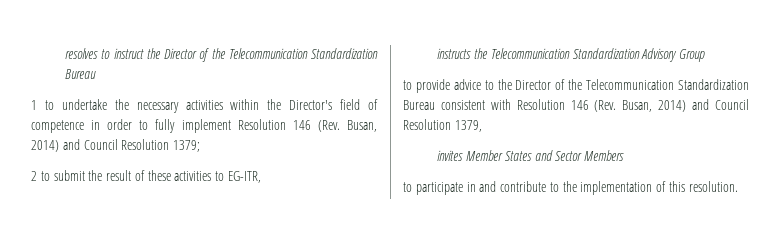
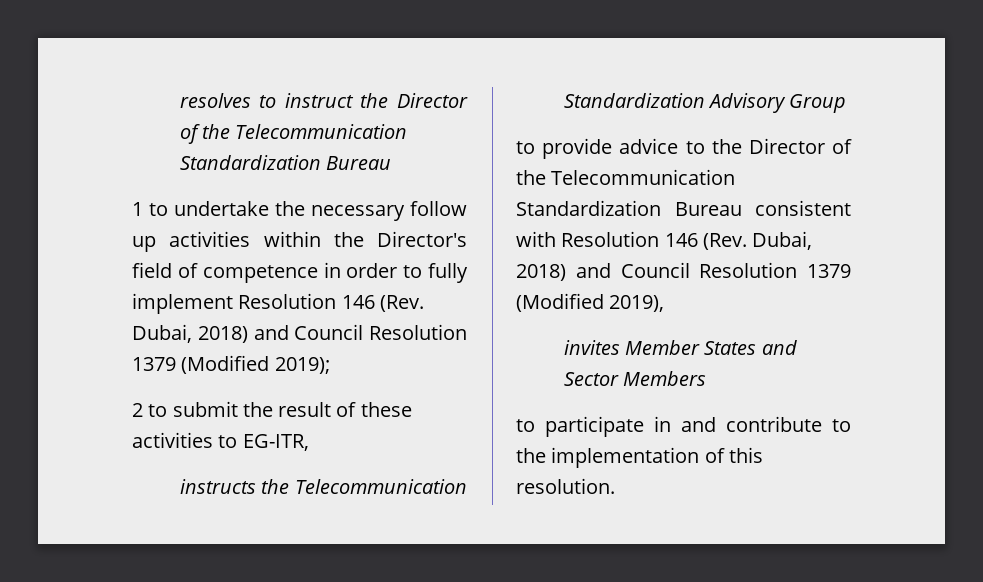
- 1 to undertake the necessary activities within the Director's field of competence in order to fully implement Resolution 146 (Rev. Busan, 2014) and Council Resolution 1379;
+ 1 to undertake the necessary follow up activities within the Director's field of competence in order to fully implement Resolution 146 (Rev. Dubai, 2018) and Council Resolution 1379 (Modified 2019);
- to provide advice to the Director of the Telecommunication Standardization Bureau consistent with Resolution 146 (Rev. Busan, 2014) and Council Resolution 1379,
+ to provide advice to the Director of the Telecommunication Standardization Bureau consistent with Resolution 146 (Rev. Dubai, 2018) and Council Resolution 1379 (Modified 2019),

